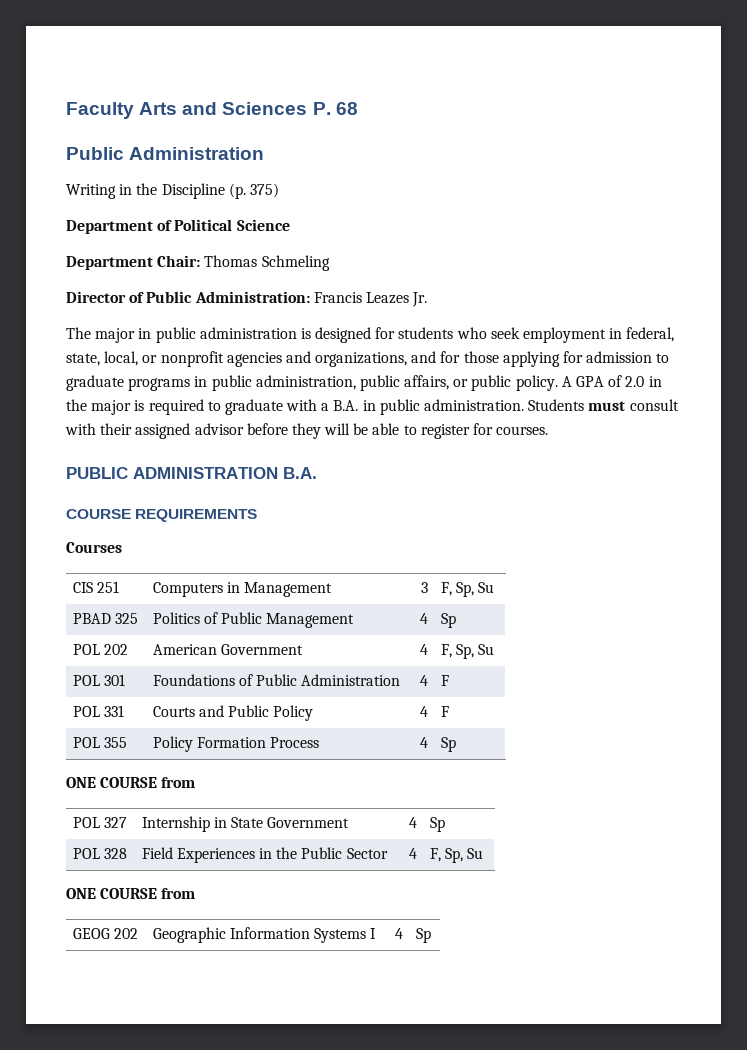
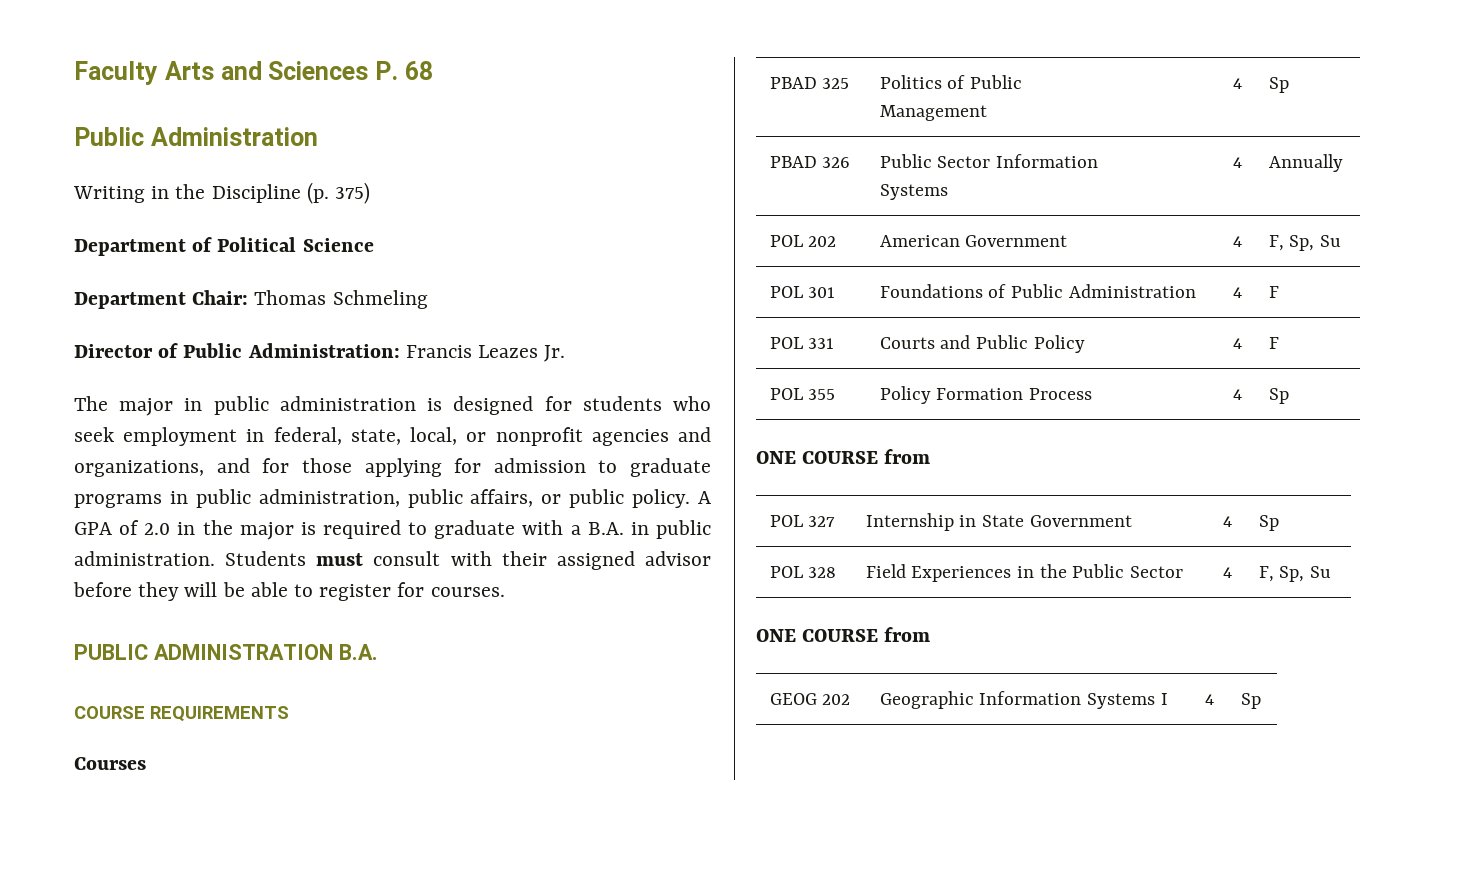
- CIS 251 | Computers in Management | 3 | F, Sp, Su
- PBAD 325 | Politics of Public Management | 4 | Sp
+ PBAD 325 | Politics of Public
+ Management | 4 | Sp
+ PBAD 326 | Public Sector Information
+ Systems | 4 | Annually

